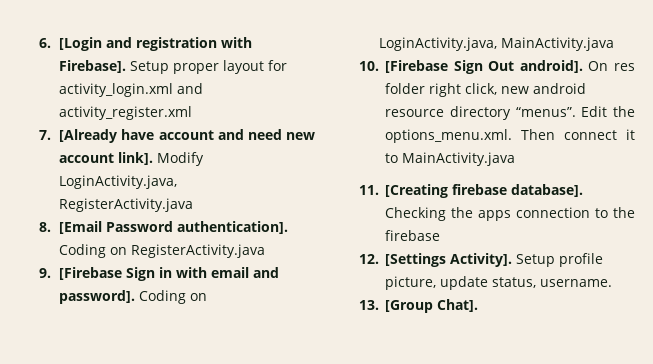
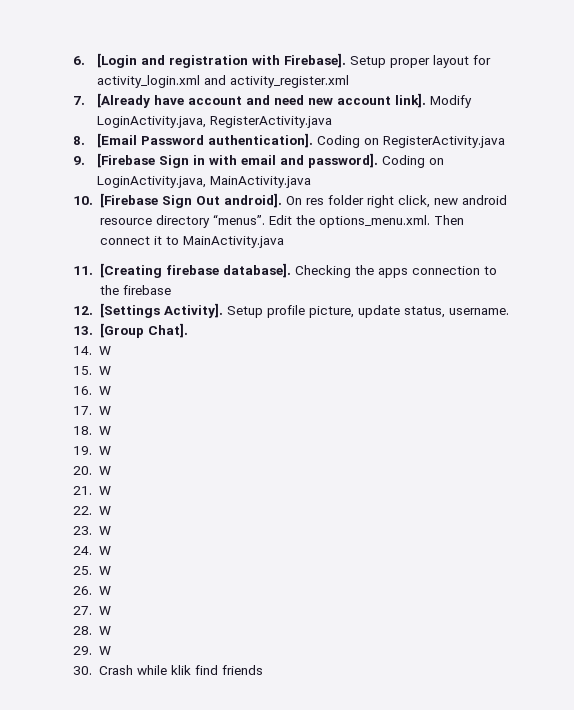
+ 14. W
+ 15. W
+ 16. W
+ 17. W
+ 18. W
+ 19. W
+ 20. W
+ 21. W
+ 22. W
+ 23. W
+ 24. W
+ 25. W
+ 26. W
+ 27. W
+ 28. W
+ 29. W
+ 30. Crash while klik find friends

